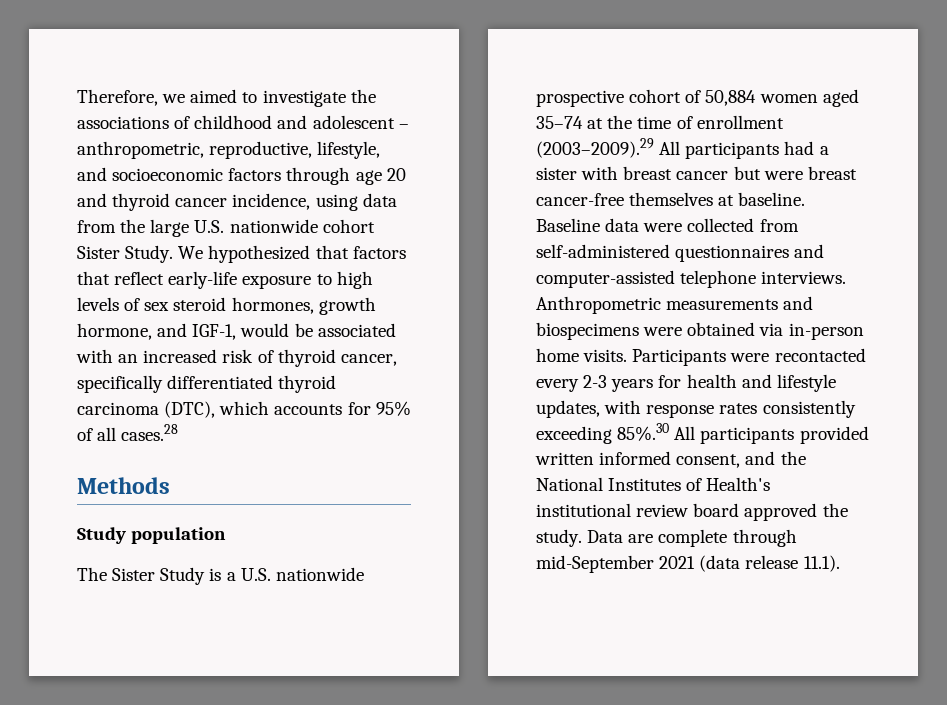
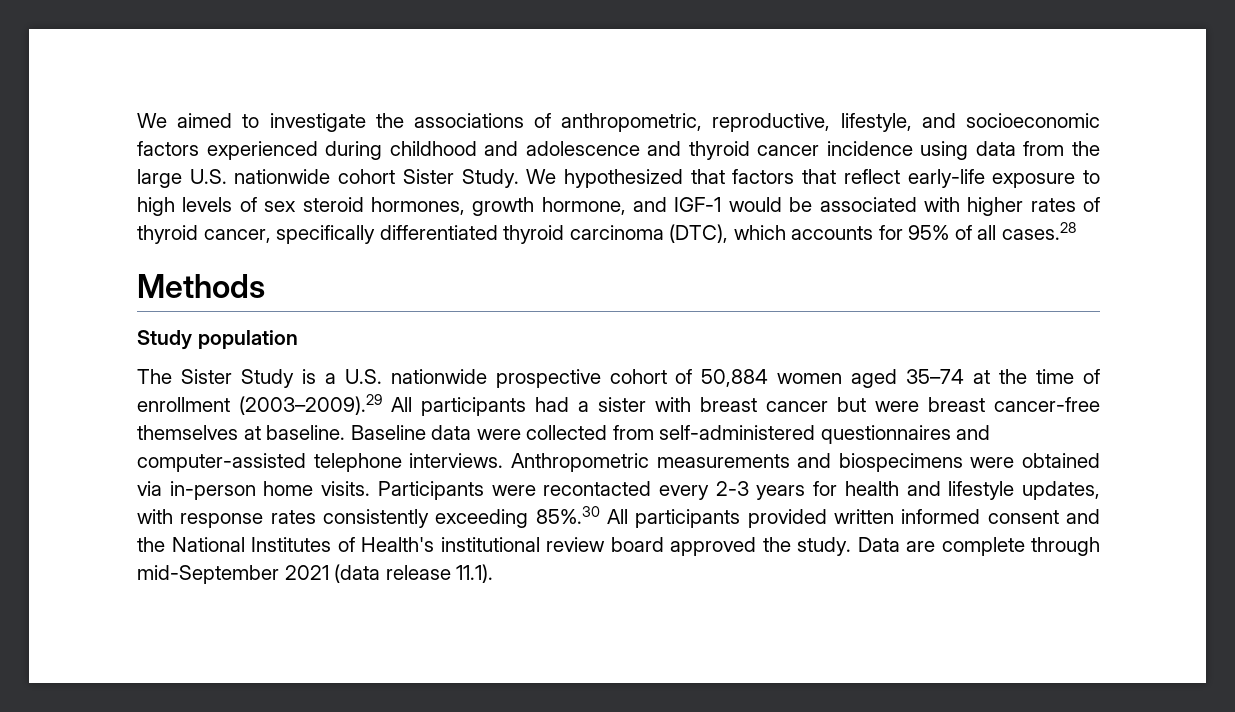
- Therefore, we aimed to investigate the associations of childhood and adolescent – anthropometric, reproductive, lifestyle, and socioeconomic factors through age 20 and thyroid cancer incidence, using data from the large U.S. nationwide cohort Sister Study.
+ We aimed to investigate the associations of anthropometric, reproductive, lifestyle, and socioeconomic factors experienced during childhood and adolescence and thyroid cancer incidence using data from the large U.S. nationwide cohort Sister Study.
- We hypothesized that factors that reflect early-life exposure to high levels of sex steroid hormones, growth hormone, and IGF-1, would be associated with an increased risk of thyroid cancer, specifically differentiated thyroid carcinoma (DTC), which accounts for 95% of all cases.28
+ We hypothesized that factors that reflect early-life exposure to high levels of sex steroid hormones, growth hormone, and IGF-1 would be associated with higher rates of thyroid cancer, specifically differentiated thyroid carcinoma (DTC), which accounts for 95% of all cases.28
- Participants were recontacted every 2-3 years for health and lifestyle updates, with response rates consistently exceeding 85%.30 All participants provided written informed consent, and the National Institutes of Health's institutional review board approved the study.
+ Participants were recontacted every 2-3 years for health and lifestyle updates, with response rates consistently exceeding 85%.30 All participants provided written informed consent and the National Institutes of Health's institutional review board approved the study.

